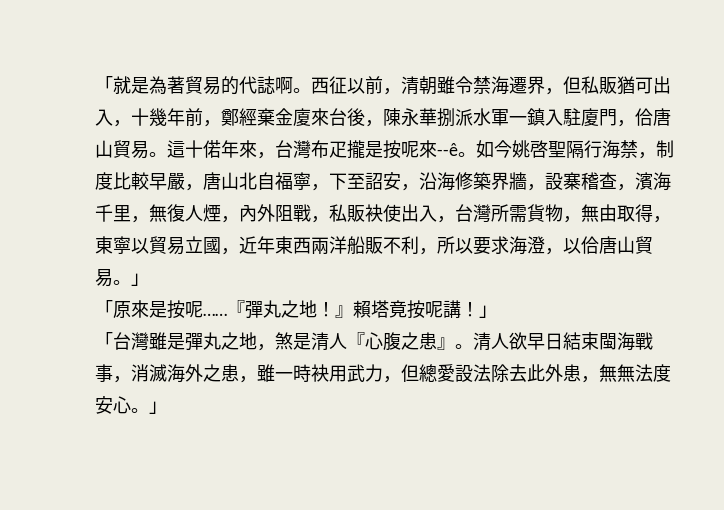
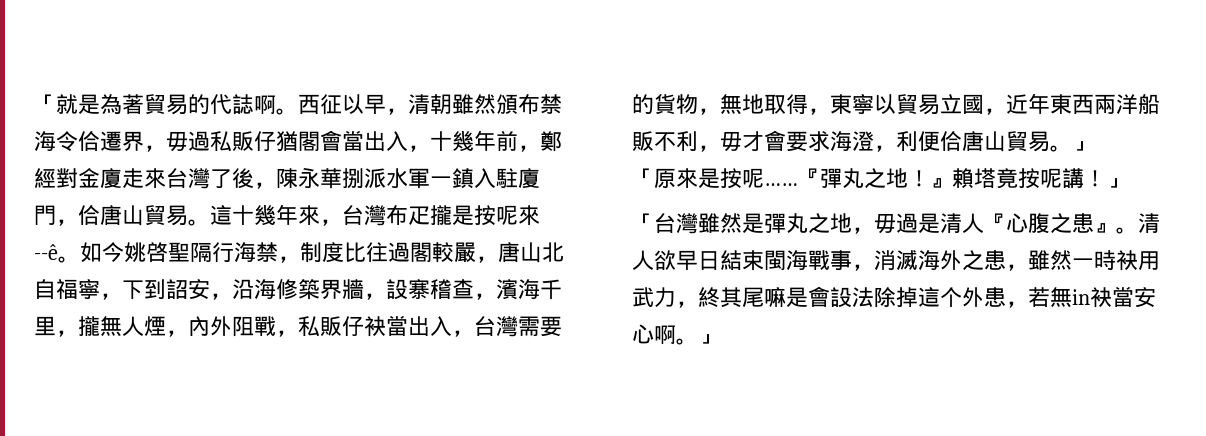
- 西征以前，清朝雖令禁海遷界，但私販猶可出入，十幾年前，鄭經棄金廈來台後，陳永華捌派水軍一鎮入駐廈門，佮唐山貿易。
+ 西征以早，清朝雖然頒布禁海令佮遷界，毋過私販仔猶閣會當出入，十幾年前，鄭經對金廈走來台灣了後，陳永華捌派水軍一鎮入駐廈門，佮唐山貿易。
- 這十偌年來，台灣布疋攏是按呢來--ê。
+ 這十幾年來，台灣布疋攏是按呢來--ê。
- 如今姚啓聖隔行海禁，制度比較早嚴，唐山北自福寧，下至詔安，沿海修築界牆，設寨稽查，濱海千里，無復人煙，內外阻戰，私販袂使出入，台灣所需貨物，無由取得，東寧以貿易立國，近年東西兩洋船販不利，所以要求海澄，以佮唐山貿易。」
+ 如今姚啓聖隔行海禁，制度比往過閣較嚴，唐山北自福寧，下到詔安，沿海修築界牆，設寨稽查，濱海千里，攏無人煙，內外阻戰，私販仔袂當出入，台灣需要的貨物，無地取得，東寧以貿易立國，近年東西兩洋船販不利，毋才會要求海澄，利便佮唐山貿易。」
- 「台灣雖是彈丸之地，煞是清人『心腹之患』。
+ 「台灣雖然是彈丸之地，毋過是清人『心腹之患』。
- 清人欲早日結束閩海戰事，消滅海外之患，雖一時袂用武力，但總愛設法除去此外患，無無法度安心。」
+ 清人欲早日結束閩海戰事，消滅海外之患，雖然一時袂用武力，終其尾嘛是會設法除掉這个外患，若無in袂當安心啊。」

